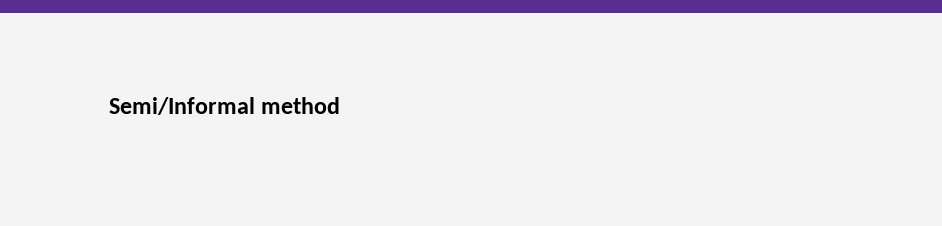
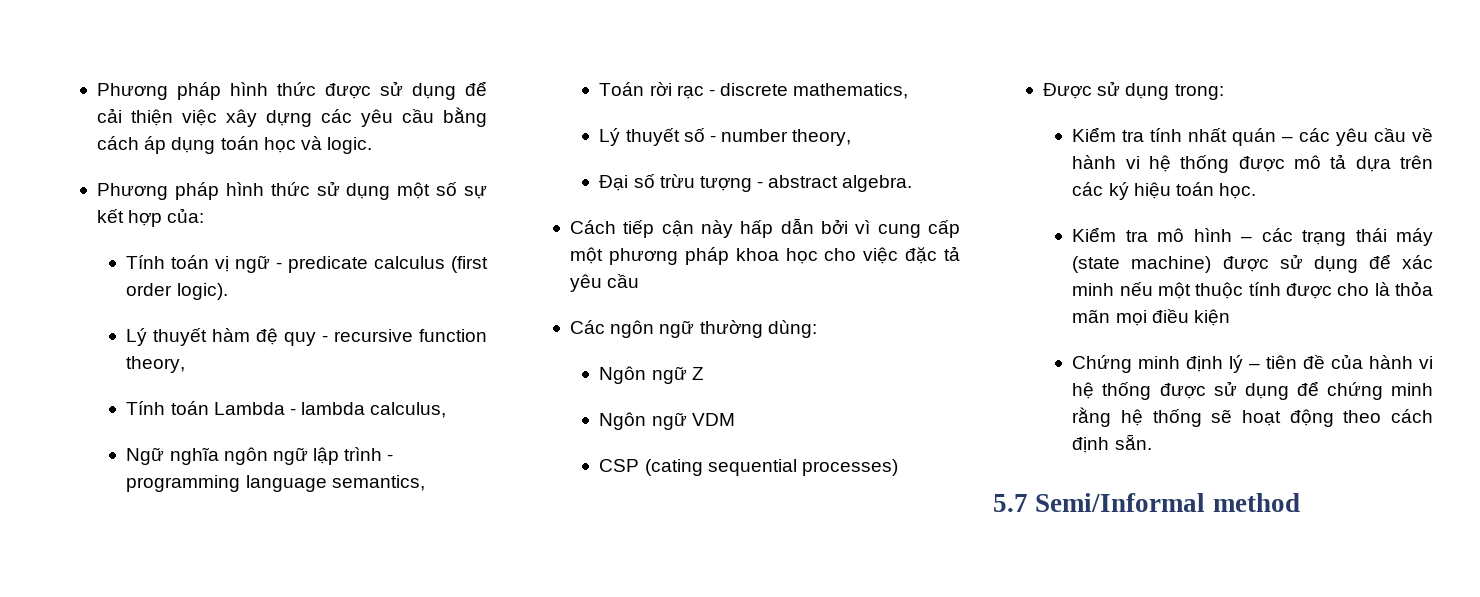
- Semi/Informal method
+ Phương pháp hình thức được sử dụng để cải thiện việc xây dựng các yêu cầu bằng cách áp dụng toán học và logic.
+ Phương pháp hình thức sử dụng một số sự kết hợp của:
+ Tính toán vị ngữ - predicate calculus (first order logic).
+ Lý thuyết hàm đệ quy - recursive function theory,
+ Tính toán Lambda - lambda calculus,
+ Ngữ nghĩa ngôn ngữ lập trình - programming language semantics,
+ Toán rời rạc - discrete mathematics,
+ Lý thuyết số - number theory,
+ Đại số trừu tượng - abstract algebra.
+ Cách tiếp cận này hấp dẫn bởi vì cung cấp một phương pháp khoa học cho việc đặc tả yêu cầu
+ Các ngôn ngữ thường dùng:
+ Ngôn ngữ Z
+ Ngôn ngữ VDM
+ CSP (cating sequential processes)
+ Được sử dụng trong:
+ Kiểm tra tính nhất quán – các yêu cầu về hành vi hệ thống được mô tả dựa trên các ký hiệu toán học.
+ Kiểm tra mô hình – các trạng thái máy (state machine) được sử dụng để xác minh nếu một thuộc tính được cho là thỏa mãn mọi điều kiện
+ Chứng minh định lý – tiên đề của hành vi hệ thống được sử dụng để chứng minh rằng hệ thống sẽ hoạt động theo cách định sẵn.
+ 5.7 Semi/Informal method

